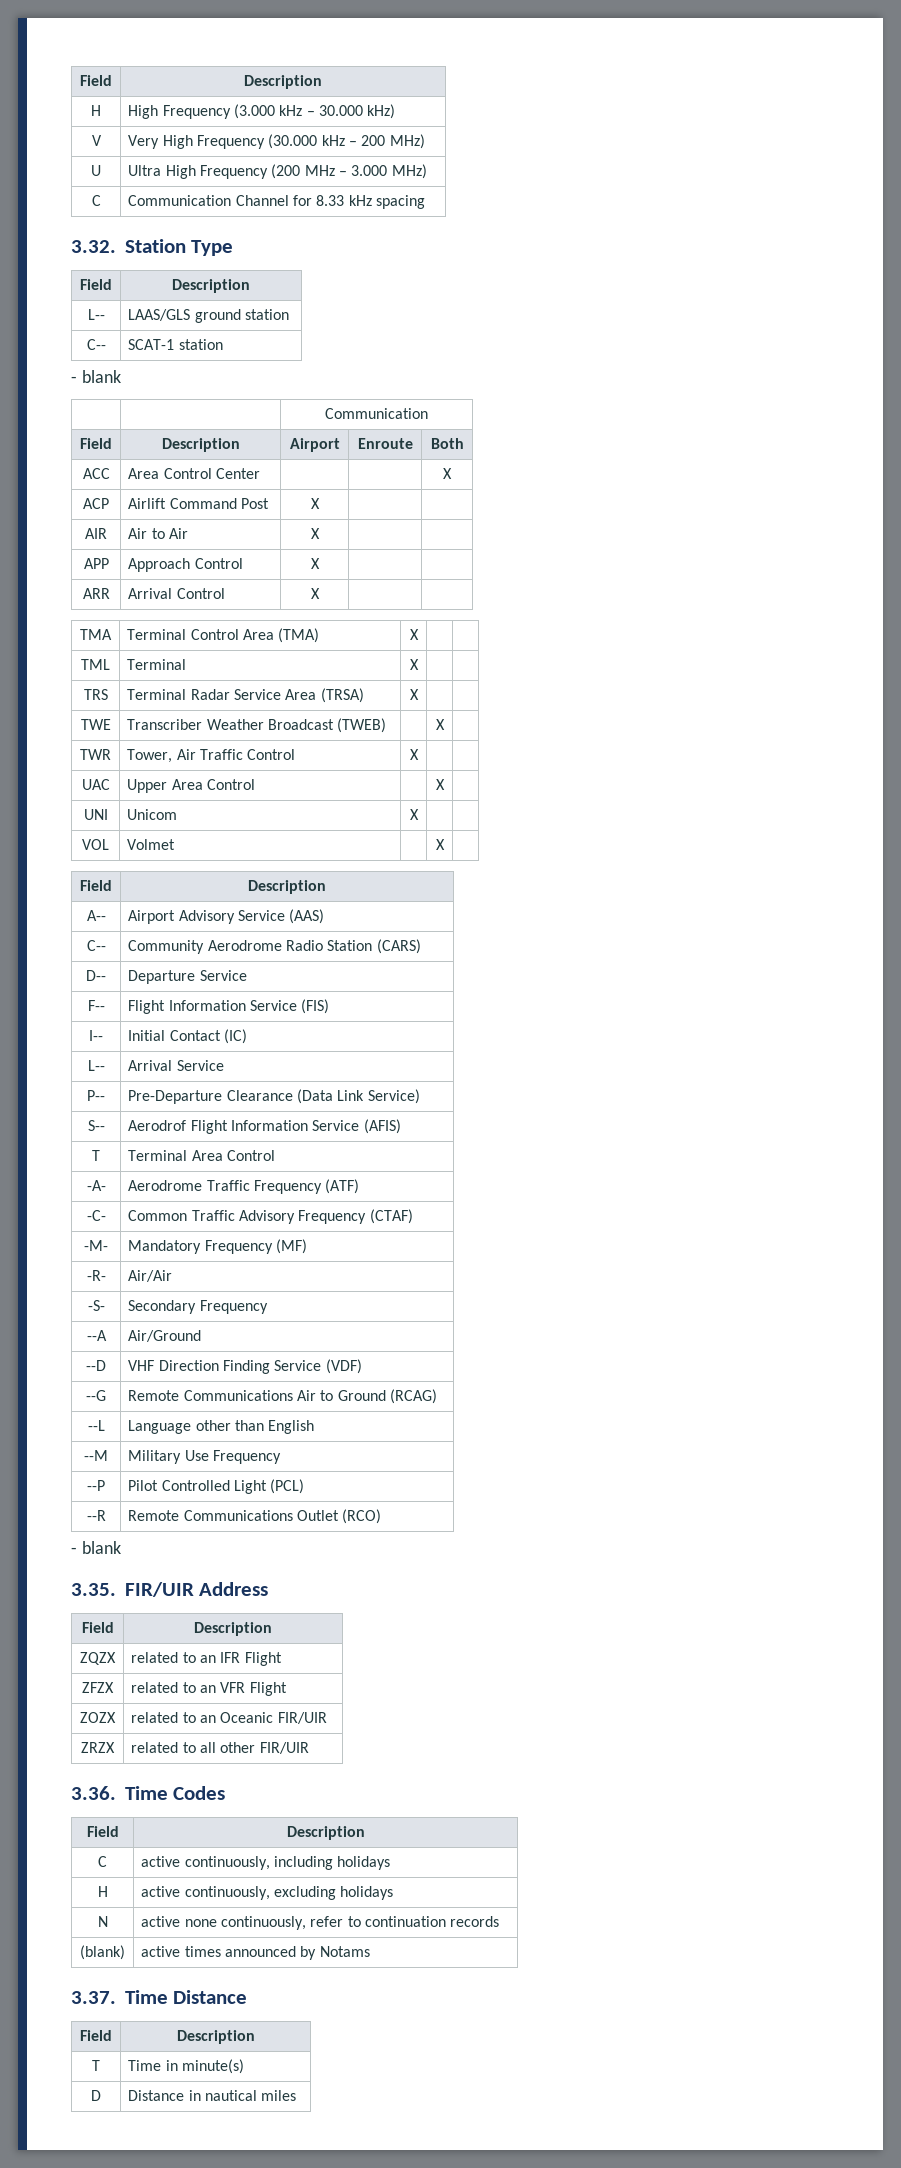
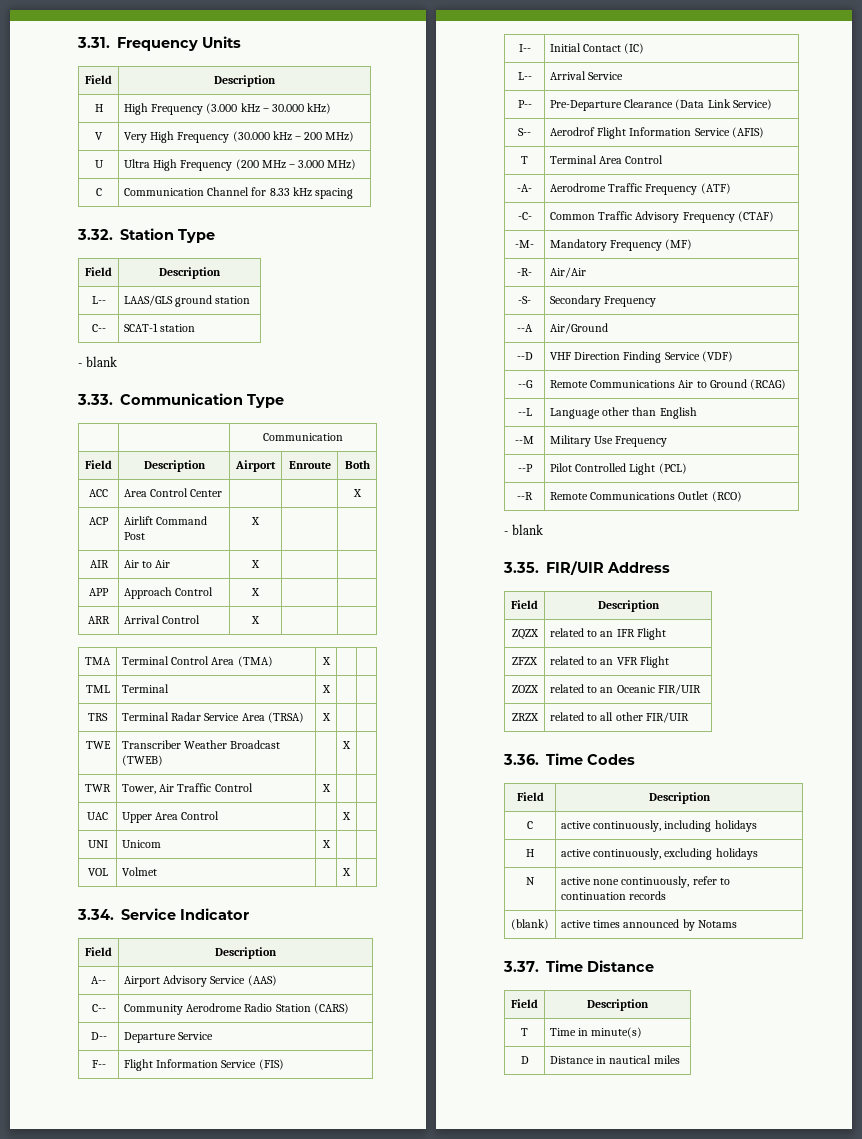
+ 3.31. Frequency Units
+ 3.33. Communication Type
+ 3.34. Service Indicator

